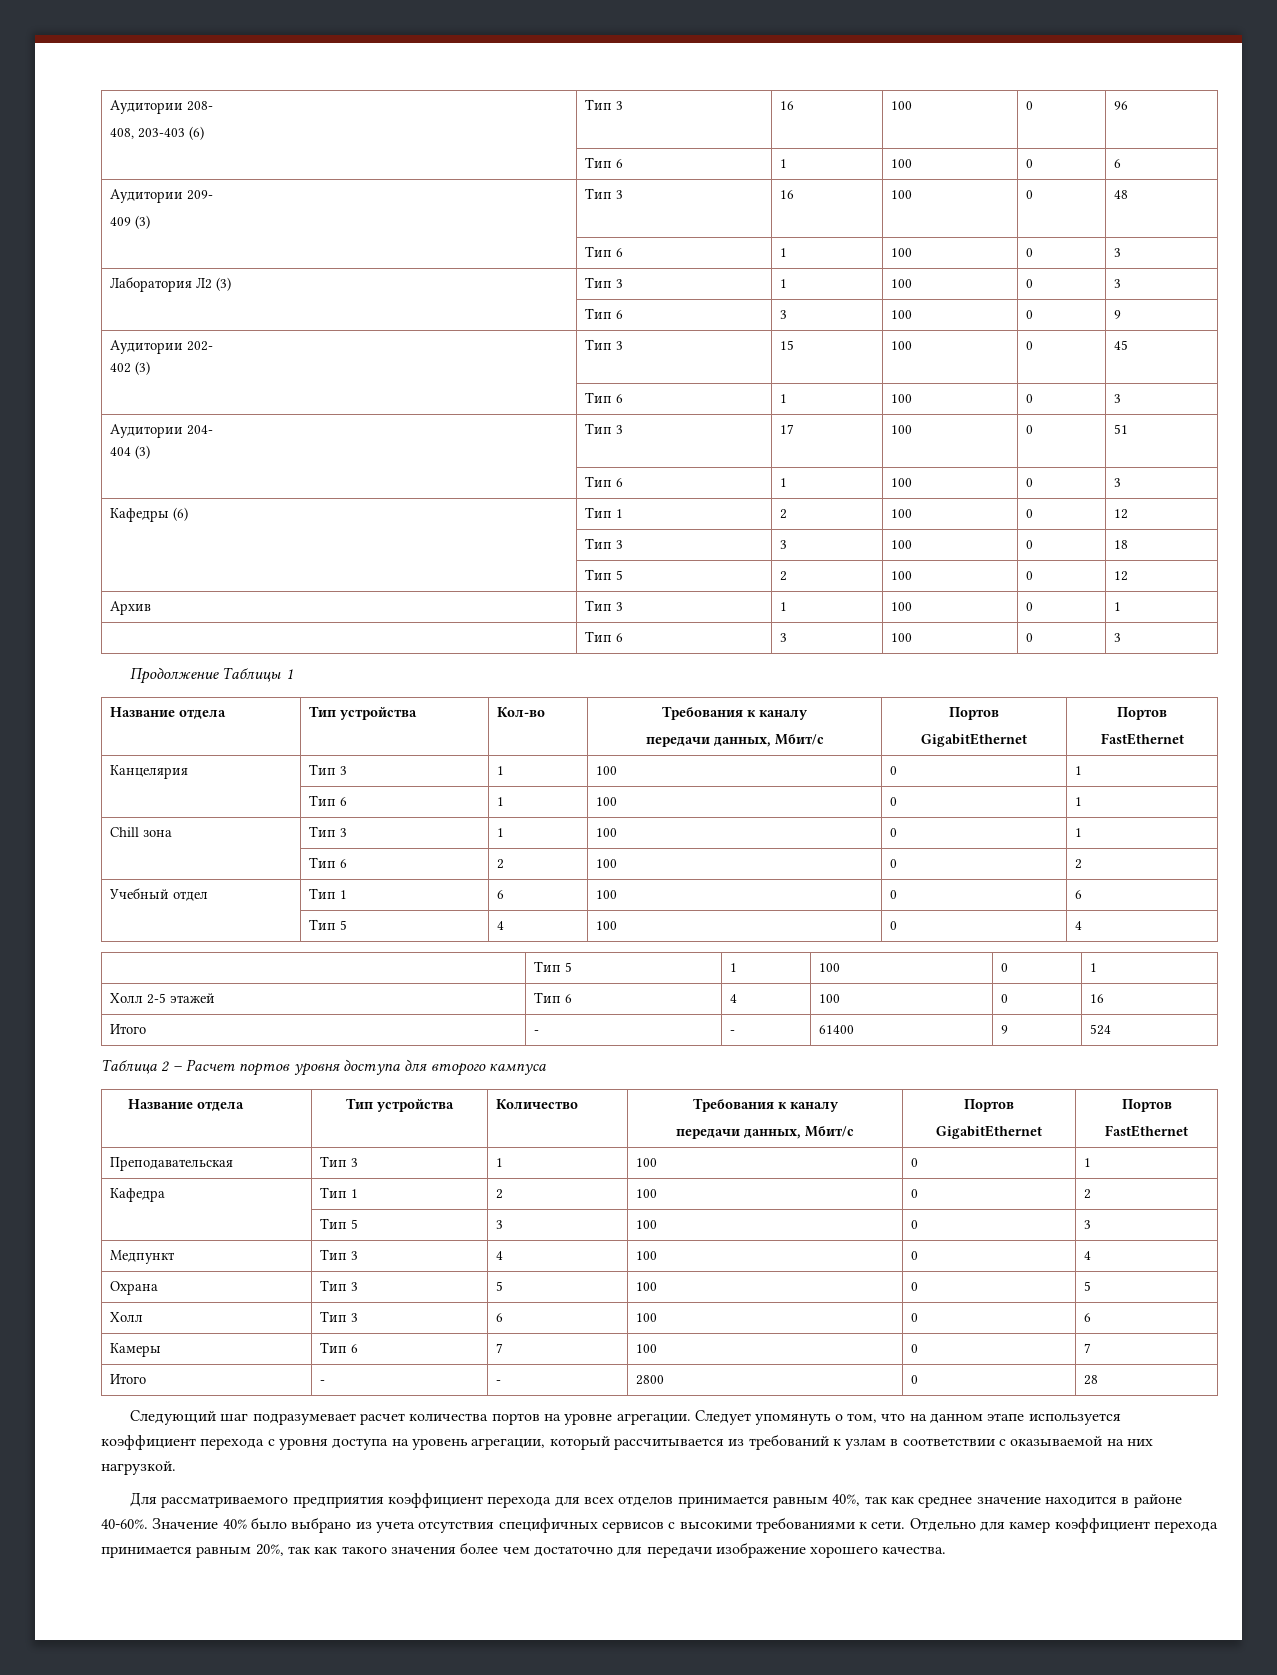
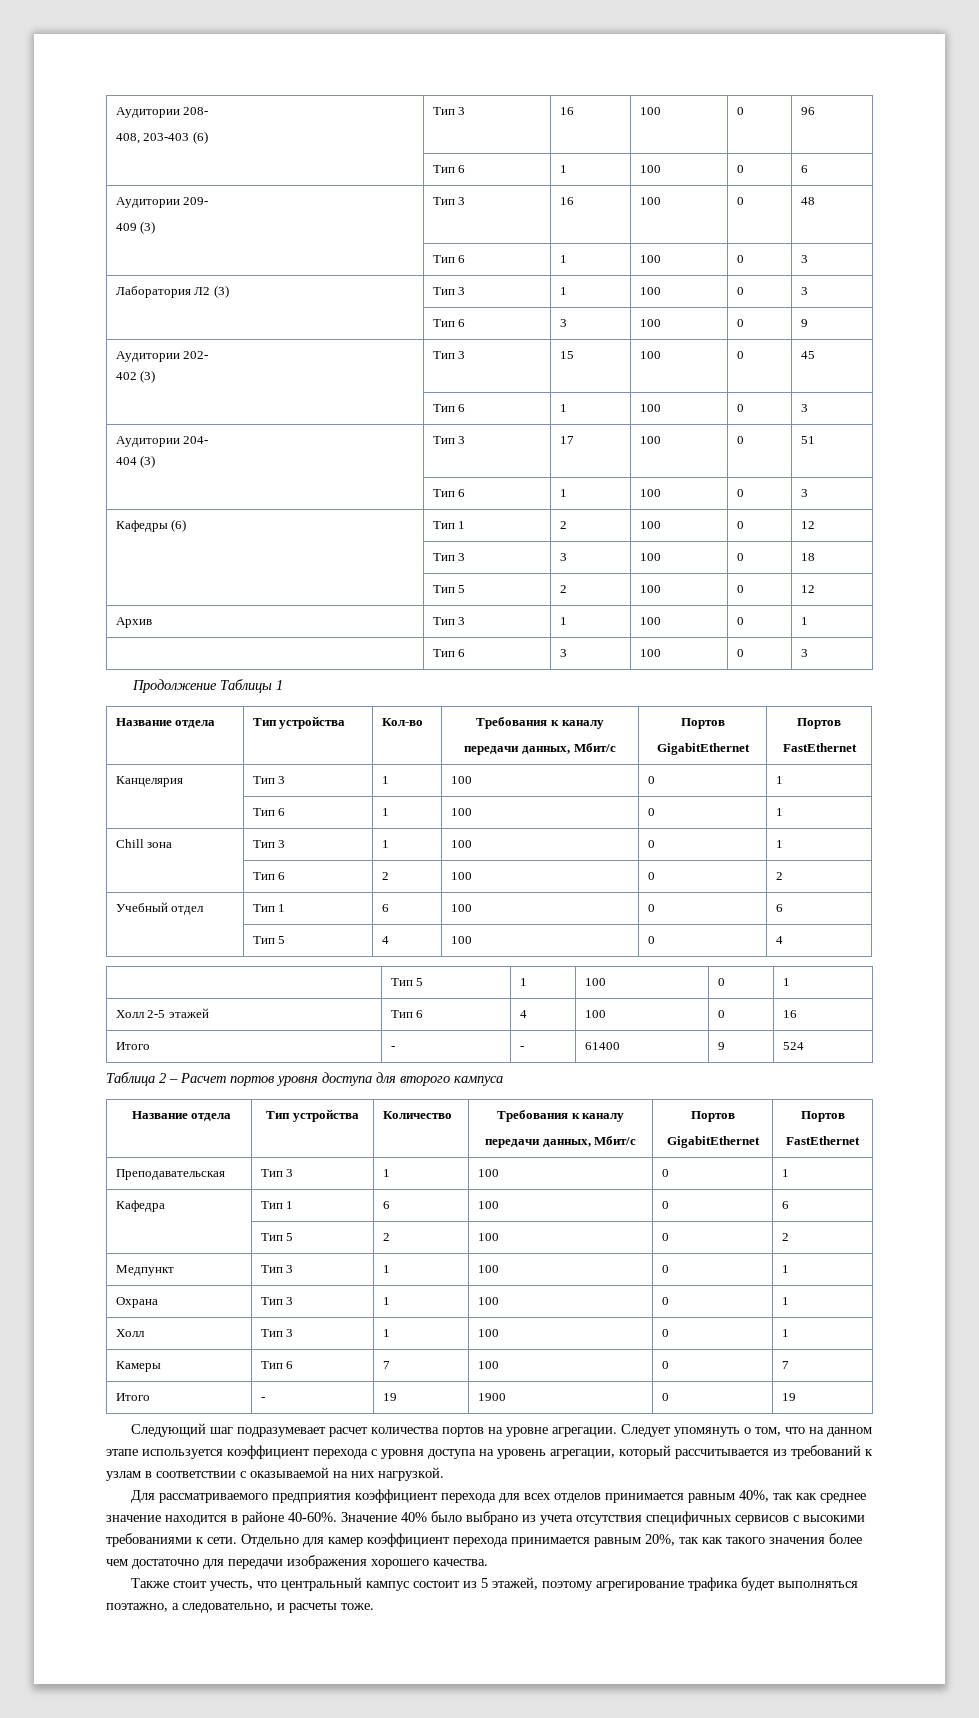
- Кафедра | Тип 1 | 2 | 100 | 0 | 2
- | Тип 5 | 3 | 100 | 0 | 3
- Медпункт | Тип 3 | 4 | 100 | 0 | 4
+ Кафедра | Тип 1 | 6 | 100 | 0 | 6
+ | Тип 5 | 2 | 100 | 0 | 2
+ Медпункт | Тип 3 | 1 | 100 | 0 | 1
- Охрана | Тип 3 | 5 | 100 | 0 | 5
+ Охрана | Тип 3 | 1 | 100 | 0 | 1
- Холл | Тип 3 | 6 | 100 | 0 | 6
+ Холл | Тип 3 | 1 | 100 | 0 | 1
- Итого | - | - | 2800 | 0 | 28
+ Итого | - | 19 | 1900 | 0 | 19
- Отдельно для камер коэффициент перехода принимается равным 20%, так как такого значения более чем достаточно для передачи изображение хорошего качества.
+ Отдельно для камер коэффициент перехода принимается равным 20%, так как такого значения более чем достаточно для передачи изображения хорошего качества.
+ Также стоит учесть, что центральный кампус состоит из 5 этажей, поэтому агрегирование трафика будет выполняться поэтажно, а следовательно, и расчеты тоже.

